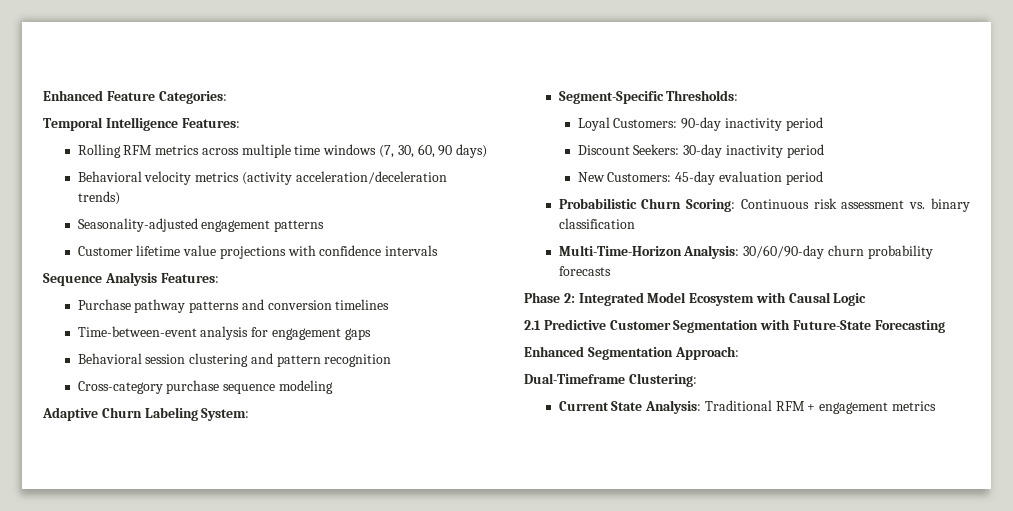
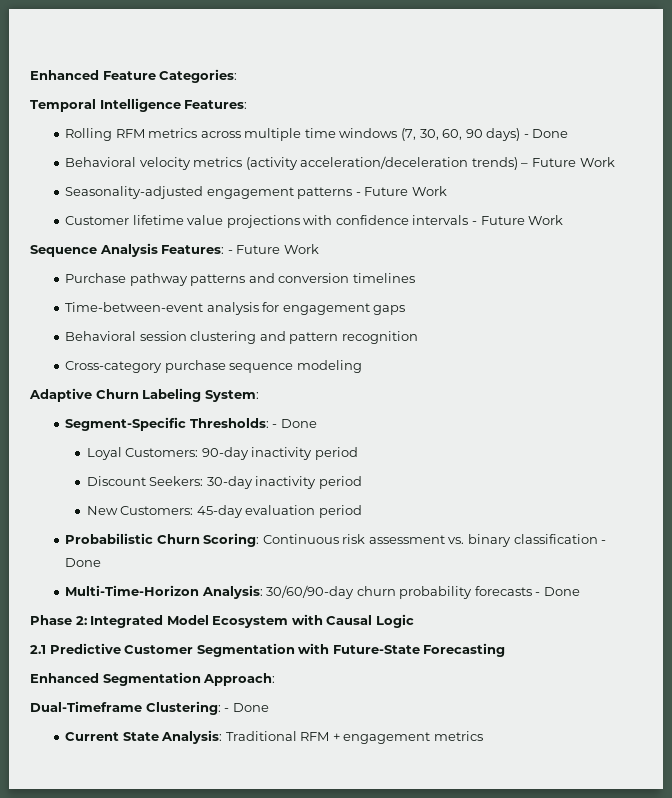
- Rolling RFM metrics across multiple time windows (7, 30, 60, 90 days)
+ Rolling RFM metrics across multiple time windows (7, 30, 60, 90 days) - Done
- Behavioral velocity metrics (activity acceleration/deceleration trends)
+ Behavioral velocity metrics (activity acceleration/deceleration trends) – Future Work
- Seasonality-adjusted engagement patterns
+ Seasonality-adjusted engagement patterns - Future Work
- Customer lifetime value projections with confidence intervals
+ Customer lifetime value projections with confidence intervals - Future Work
- Sequence Analysis Features:
+ Sequence Analysis Features: - Future Work
- Segment-Specific Thresholds:
+ Segment-Specific Thresholds: - Done
- Probabilistic Churn Scoring: Continuous risk assessment vs. binary classification
+ Probabilistic Churn Scoring: Continuous risk assessment vs. binary classification - Done
- Multi-Time-Horizon Analysis: 30/60/90-day churn probability forecasts
+ Multi-Time-Horizon Analysis: 30/60/90-day churn probability forecasts - Done
- Dual-Timeframe Clustering:
+ Dual-Timeframe Clustering: - Done

